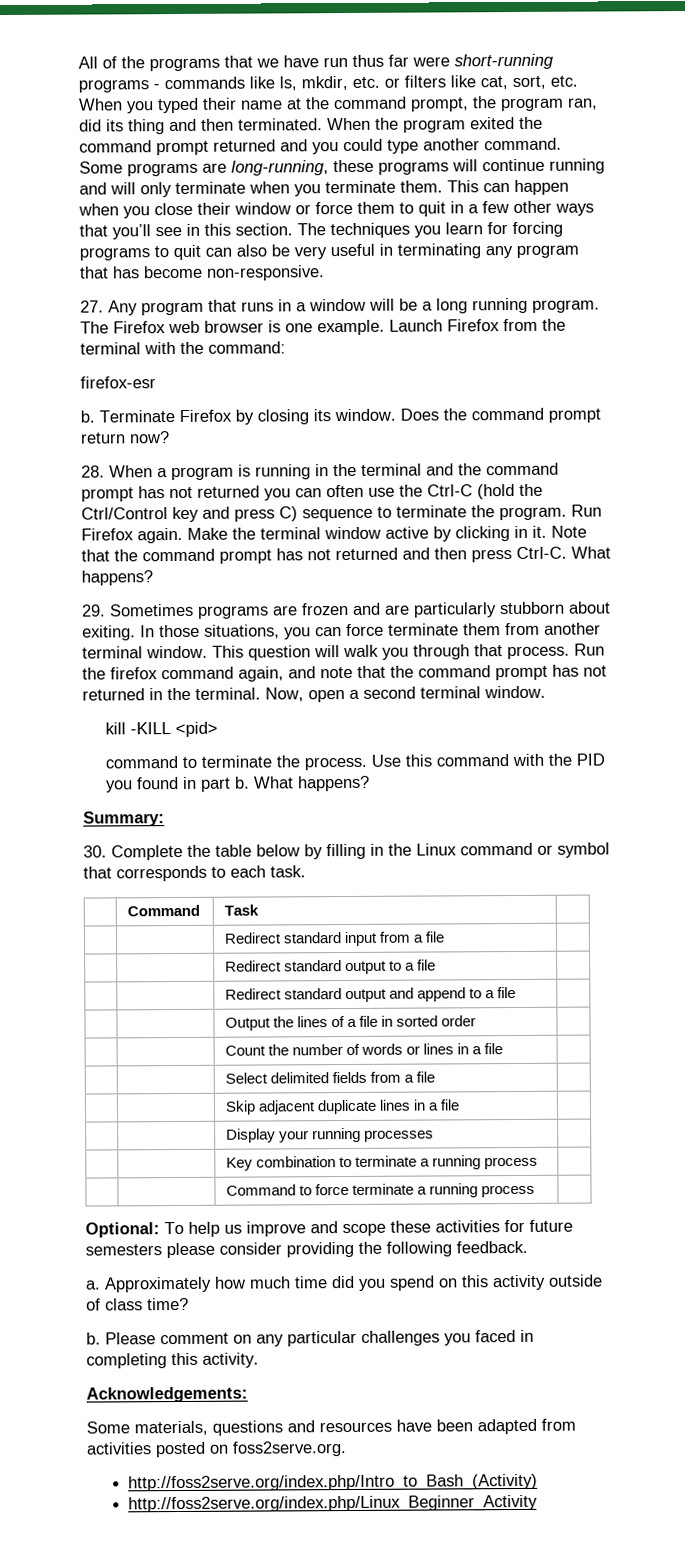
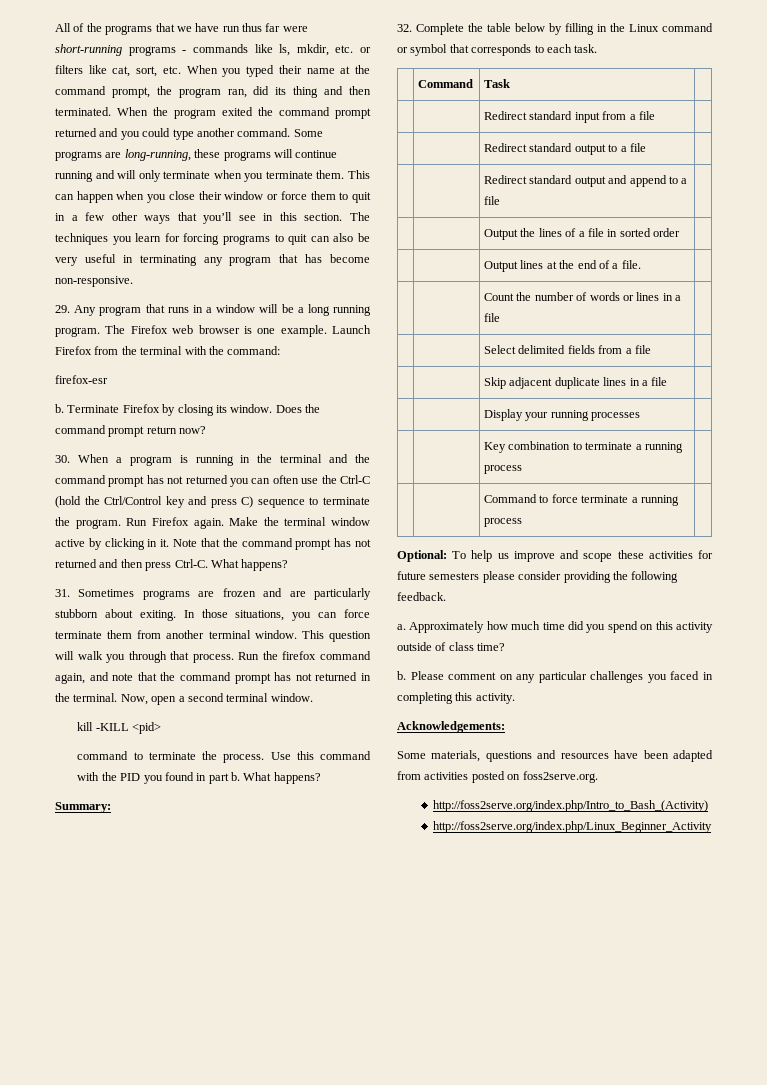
- 27. Any program that runs in a window will be a long running program.
+ 29. Any program that runs in a window will be a long running program.
- 28. When a program is running in the terminal and the command prompt has not returned you can often use the Ctrl-C (hold the Ctrl/Control key and press C) sequence to terminate the program.
+ 30. When a program is running in the terminal and the command prompt has not returned you can often use the Ctrl-C (hold the Ctrl/Control key and press C) sequence to terminate the program.
- 29. Sometimes programs are frozen and are particularly stubborn about exiting.
+ 31. Sometimes programs are frozen and are particularly stubborn about exiting.
- 30. Complete the table below by filling in the Linux command or symbol that corresponds to each task.
+ 32. Complete the table below by filling in the Linux command or symbol that corresponds to each task.
+ | | Output lines at the end of a file. |

